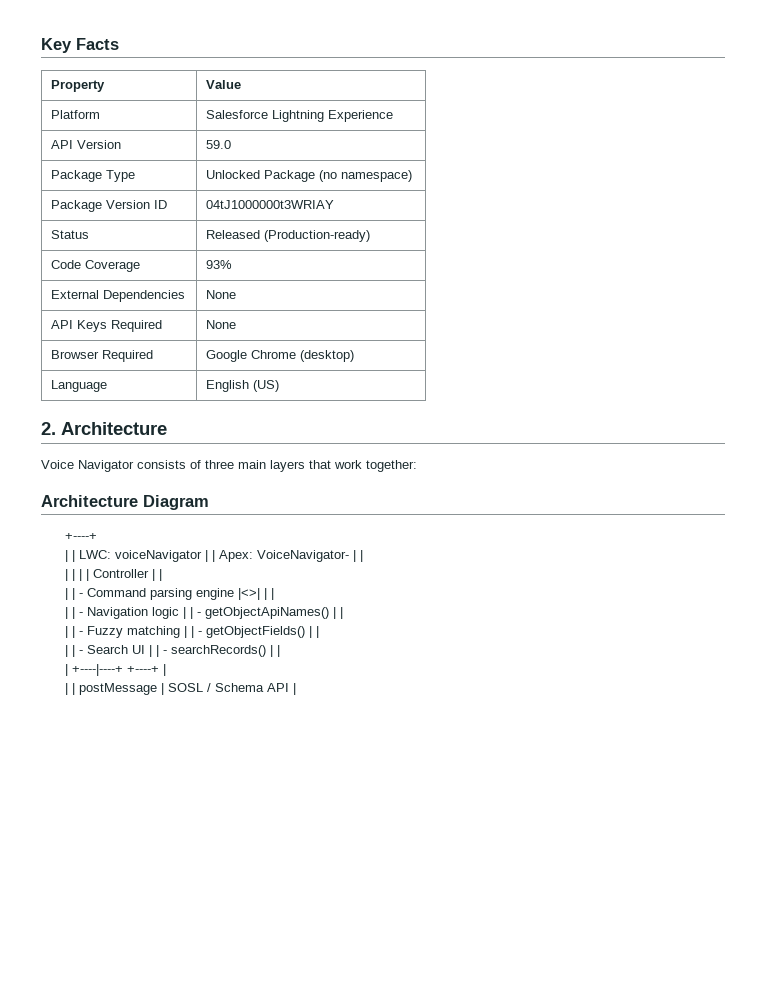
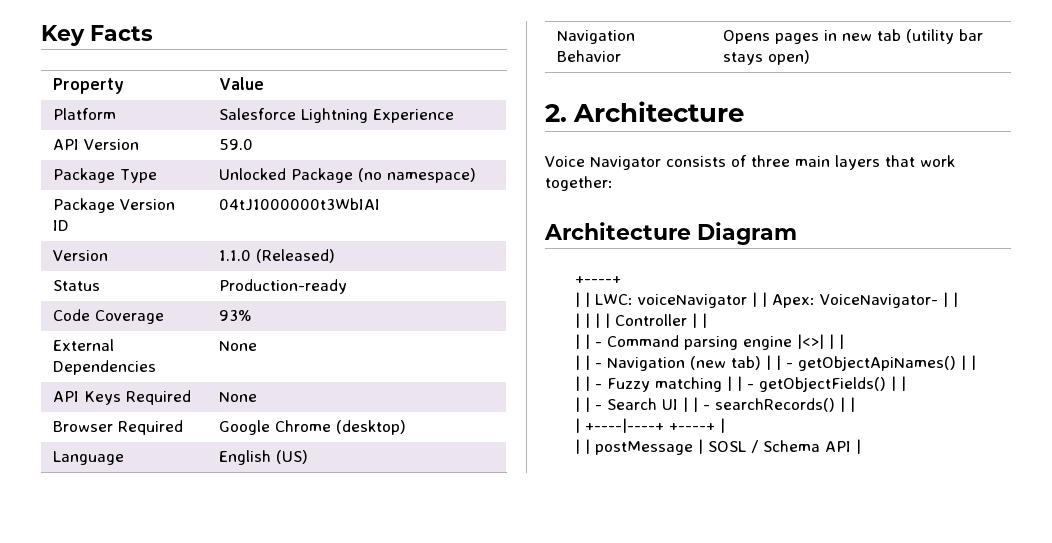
- Package Version ID | 04tJ1000000t3WRIAY
+ Package Version ID | 04tJ1000000t3WbIAI
+ Version | 1.1.0 (Released)
- Status | Released (Production-ready)
+ Status | Production-ready
+ Navigation Behavior | Opens pages in new tab (utility bar stays open)
- | | - Navigation logic | | - getObjectApiNames() | |
+ | | - Navigation (new tab) | | - getObjectApiNames() | |

